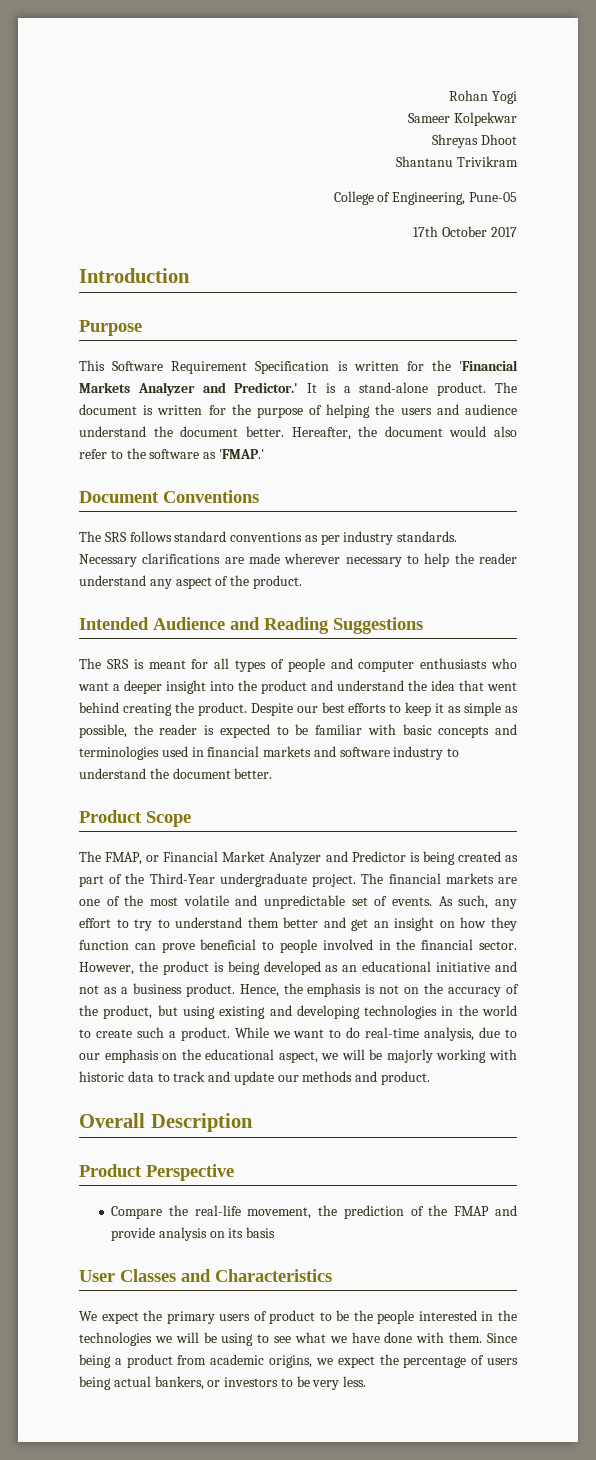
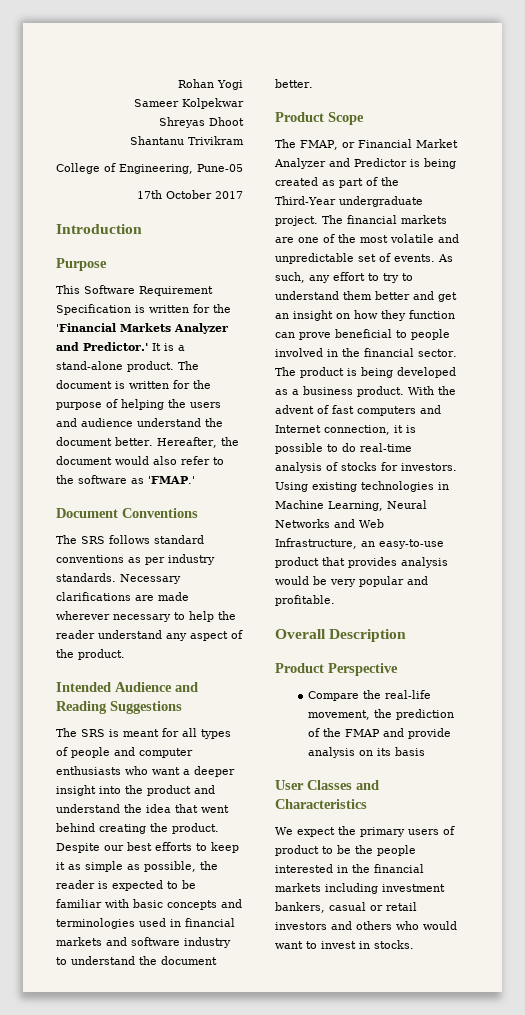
- However, the product is being developed as an educational initiative and not as a business product. Hence, the emphasis is not on the accuracy of the product, but using existing and developing technologies in the world to create such a product. While we want to do real-time analysis, due to our emphasis on the educational aspect, we will be majorly working with historic data to track and update our methods and product.
+ The product is being developed as a business product. With the advent of fast computers and Internet connection, it is possible to do real-time analysis of stocks for investors. Using existing technologies in Machine Learning, Neural Networks and Web Infrastructure, an easy-to-use product that provides analysis would be very popular and profitable.
- We expect the primary users of product to be the people interested in the technologies we will be using to see what we have done with them. Since being a product from academic origins, we expect the percentage of users being actual bankers, or investors to be very less.
+ We expect the primary users of product to be the people interested in the financial markets including investment bankers, casual or retail investors and others who would want to invest in stocks.

